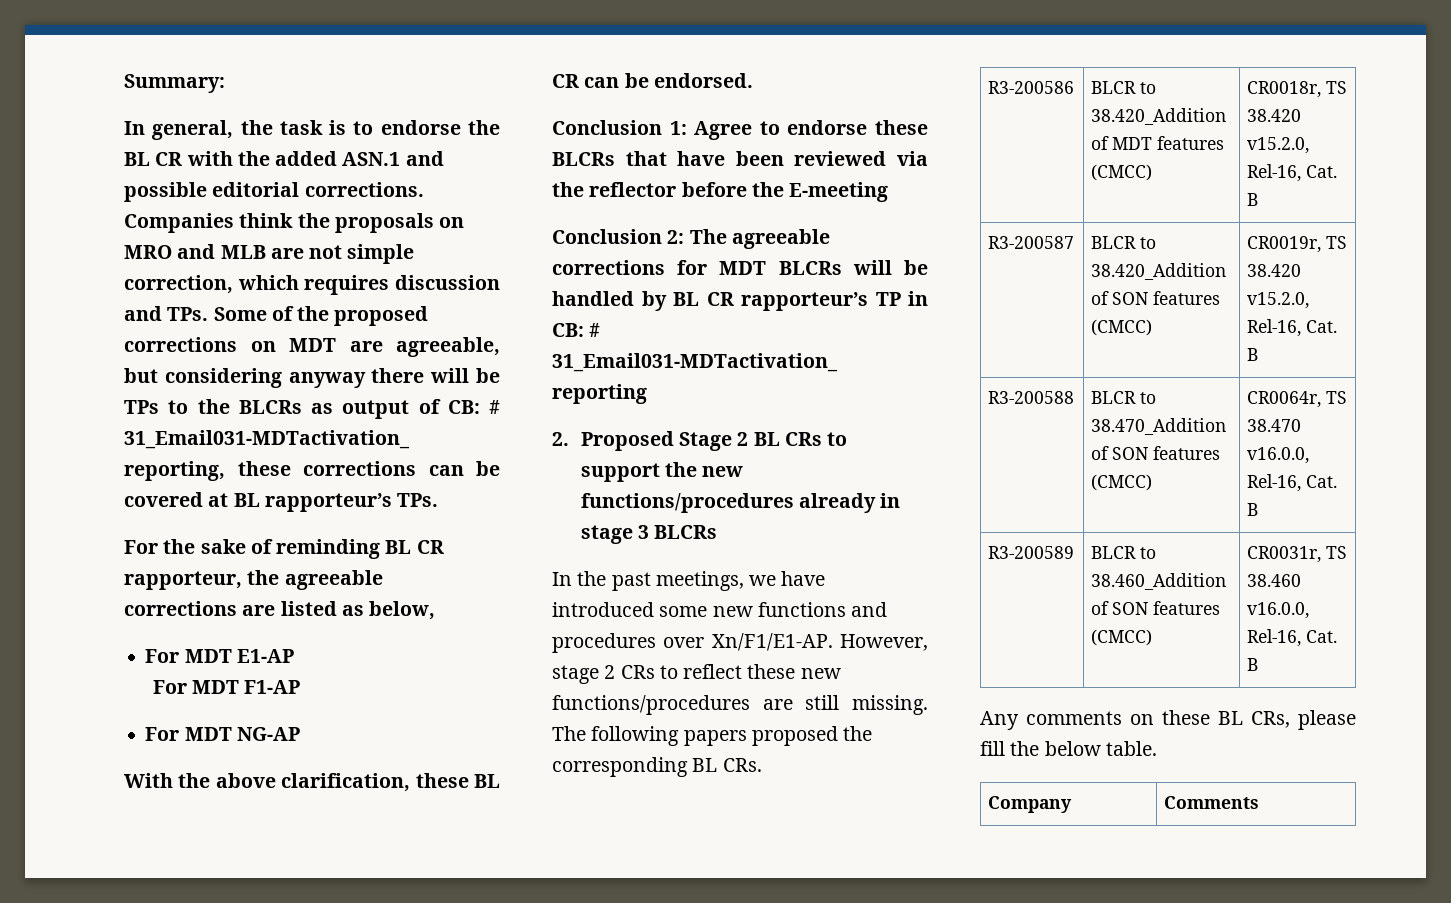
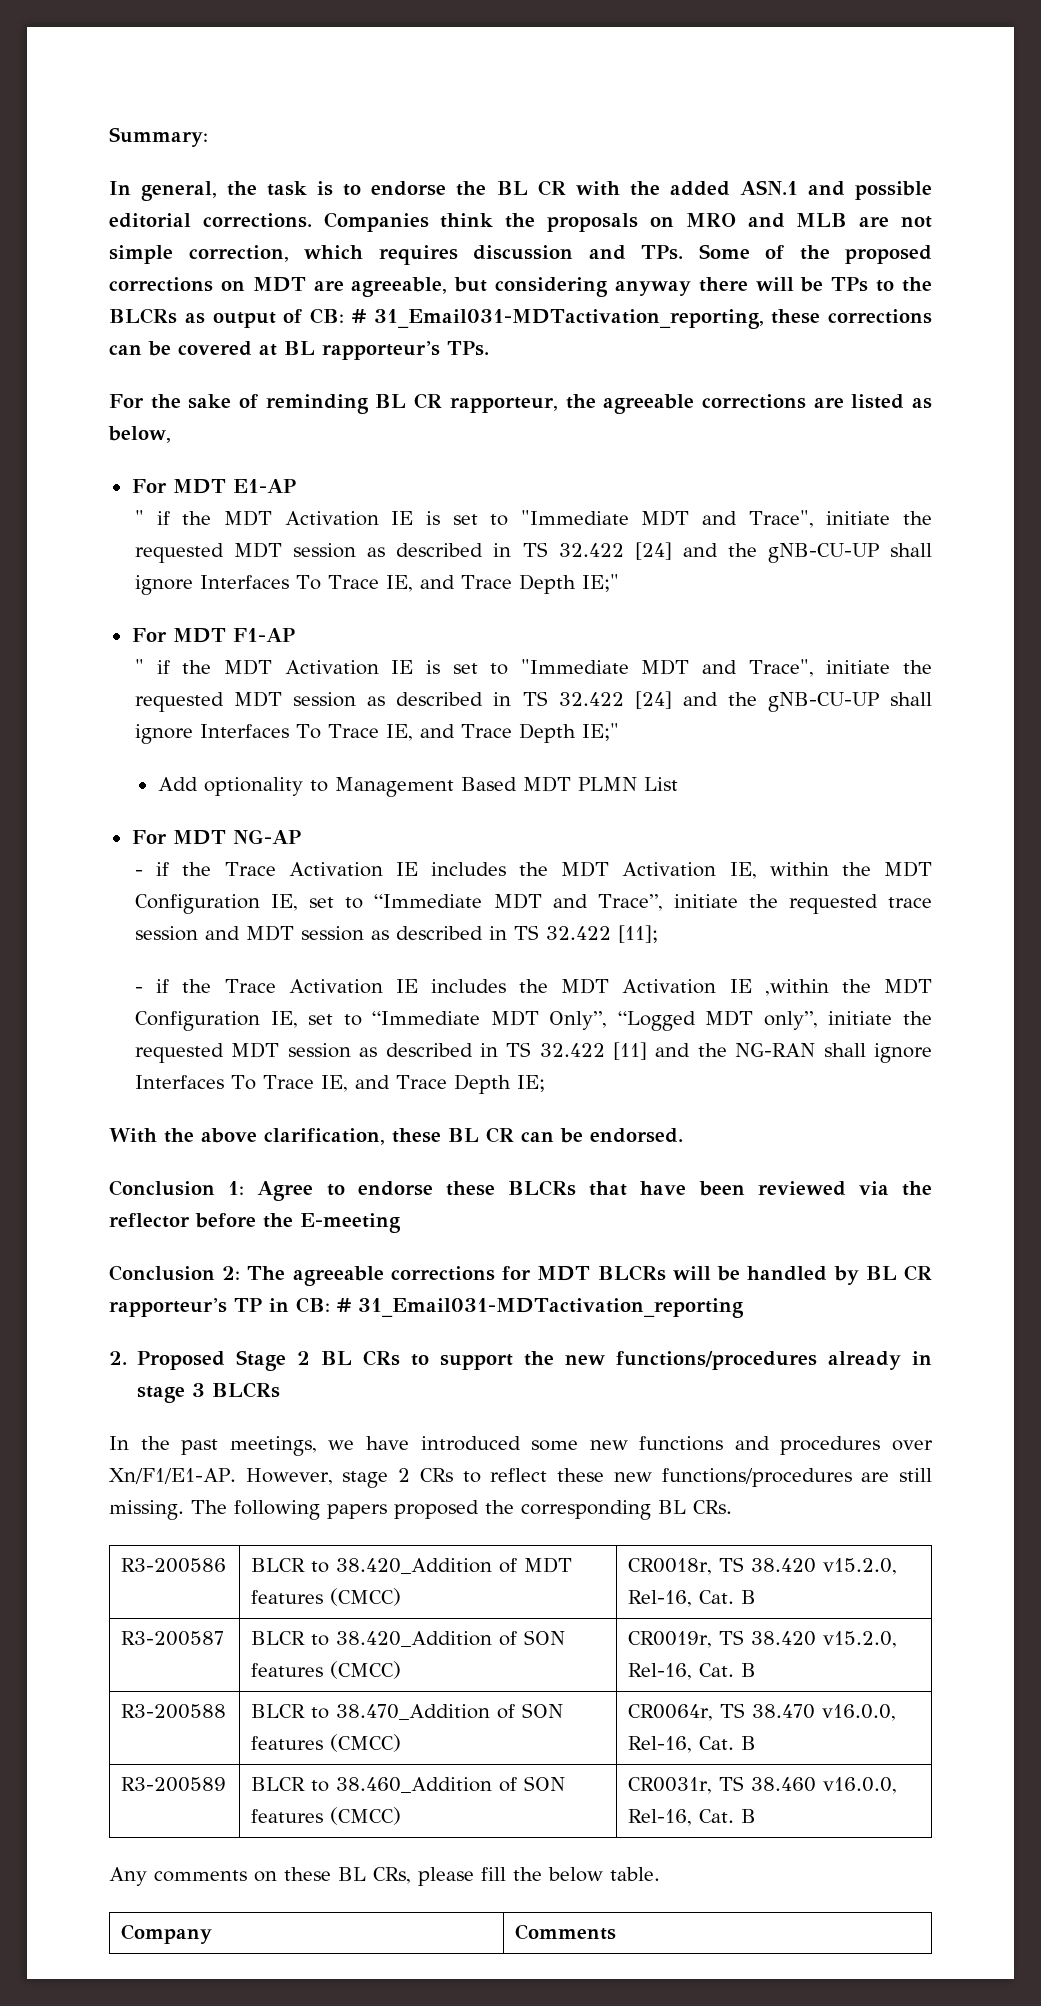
  For MDT E1-AP
+ " if the MDT Activation IE is set to "Immediate MDT and Trace", initiate the requested MDT session as described in TS 32.422 [24] and the gNB-CU-UP shall ignore Interfaces To Trace IE, and Trace Depth IE;"
  For MDT F1-AP
+ " if the MDT Activation IE is set to "Immediate MDT and Trace", initiate the requested MDT session as described in TS 32.422 [24] and the gNB-CU-UP shall ignore Interfaces To Trace IE, and Trace Depth IE;"
+ Add optionality to Management Based MDT PLMN List
  For MDT NG-AP
+ - if the Trace Activation IE includes the MDT Activation IE, within the MDT Configuration IE, set to “Immediate MDT and Trace”, initiate the requested trace session and MDT session as described in TS 32.422 [11];
+ - if the Trace Activation IE includes the MDT Activation IE ,within the MDT Configuration IE, set to “Immediate MDT Only”, “Logged MDT only”, initiate the requested MDT session as described in TS 32.422 [11] and the NG-RAN shall ignore Interfaces To Trace IE, and Trace Depth IE;

